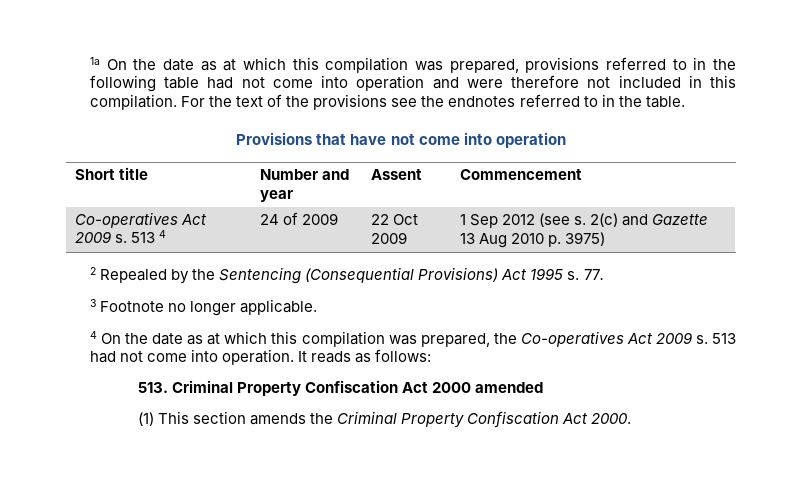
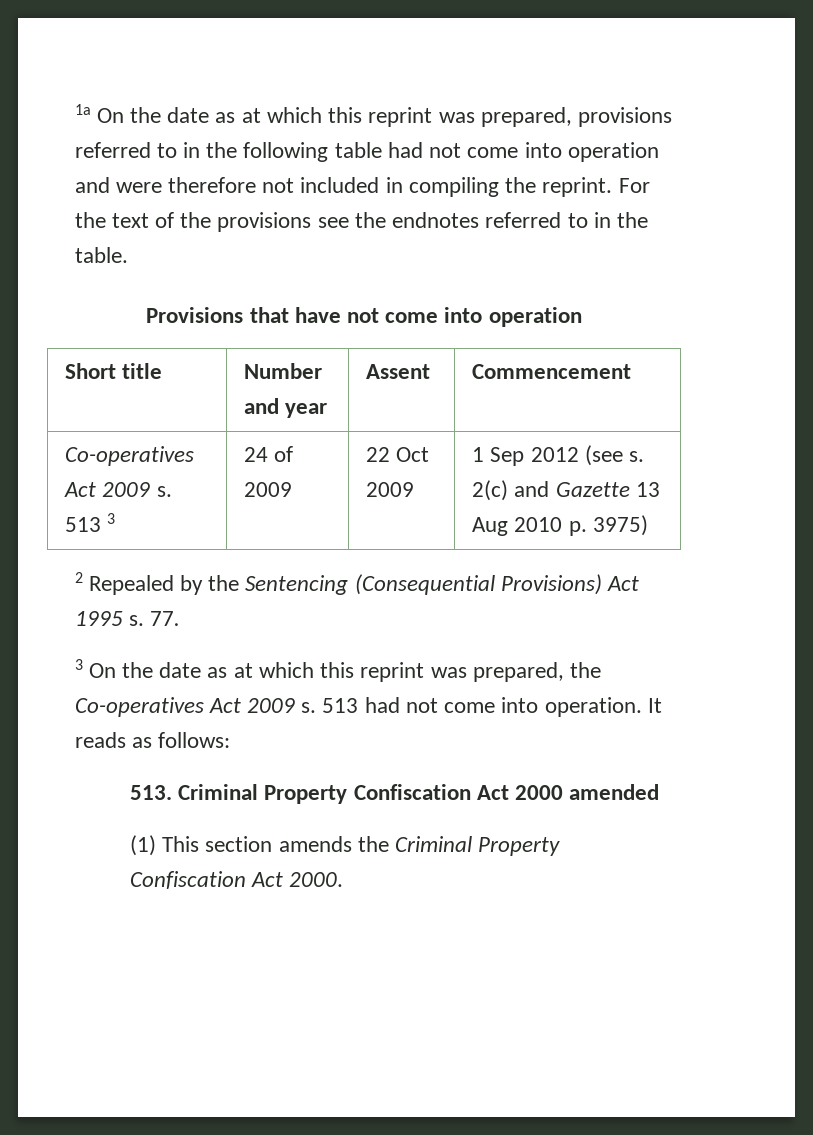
- 1a On the date as at which this compilation was prepared, provisions referred to in the following table had not come into operation and were therefore not included in this compilation.
+ 1a On the date as at which this reprint was prepared, provisions referred to in the following table had not come into operation and were therefore not included in compiling the reprint.
- Co-operatives Act 2009 s. 513 4 | 24 of 2009 | 22 Oct 2009 | 1 Sep 2012 (see s. 2(c) and Gazette 13 Aug 2010 p. 3975)
+ Co-operatives Act 2009 s. 513 3 | 24 of 2009 | 22 Oct 2009 | 1 Sep 2012 (see s. 2(c) and Gazette 13 Aug 2010 p. 3975)
- 3 Footnote no longer applicable.
- 4 On the date as at which this compilation was prepared, the Co-operatives Act 2009 s.
+ 3 On the date as at which this reprint was prepared, the Co-operatives Act 2009 s.

